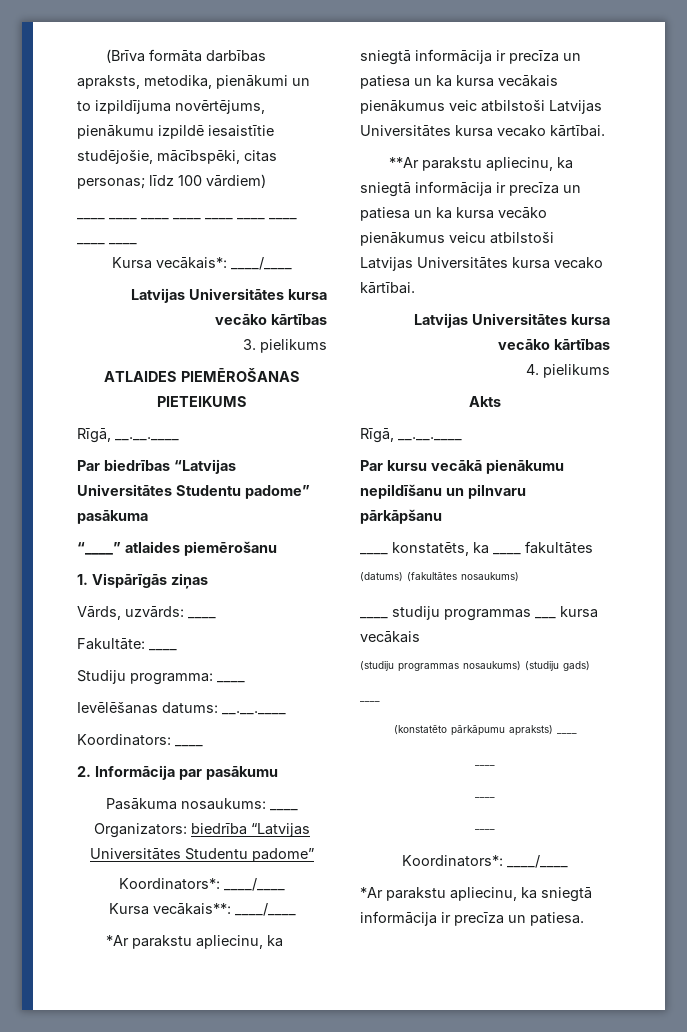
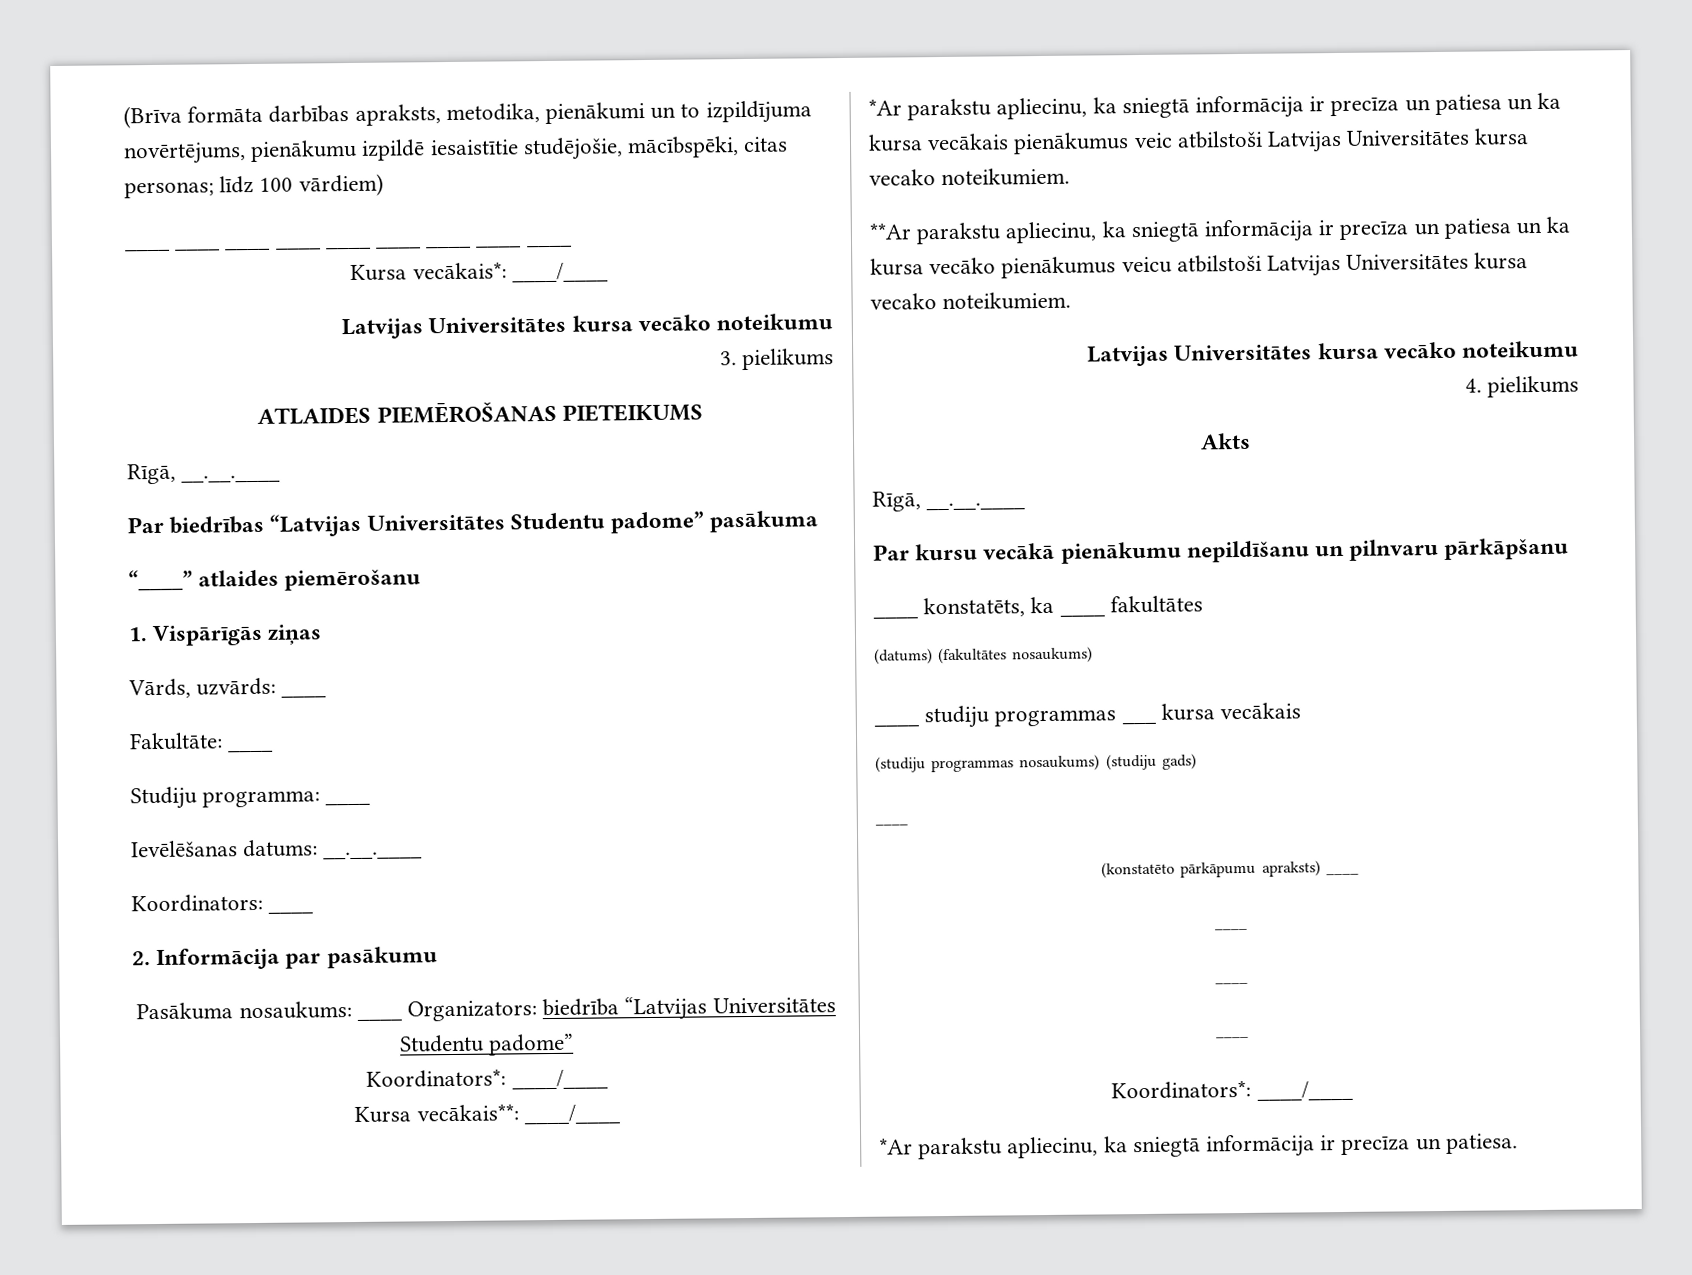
  Kursa vecākais*: ____/____
- Latvijas Universitātes kursa vecāko kārtības
+ Latvijas Universitātes kursa vecāko noteikumu
- *Ar parakstu apliecinu, ka sniegtā informācija ir precīza un patiesa un ka kursa vecākais pienākumus veic atbilstoši Latvijas Universitātes kursa vecako kārtībai.
+ *Ar parakstu apliecinu, ka sniegtā informācija ir precīza un patiesa un ka kursa vecākais pienākumus veic atbilstoši Latvijas Universitātes kursa vecako noteikumiem.
- **Ar parakstu apliecinu, ka sniegtā informācija ir precīza un patiesa un ka kursa vecāko pienākumus veicu atbilstoši Latvijas Universitātes kursa vecako kārtībai.
- Latvijas Universitātes kursa vecāko kārtības
+ **Ar parakstu apliecinu, ka sniegtā informācija ir precīza un patiesa un ka kursa vecāko pienākumus veicu atbilstoši Latvijas Universitātes kursa vecako noteikumiem.
+ Latvijas Universitātes kursa vecāko noteikumu

